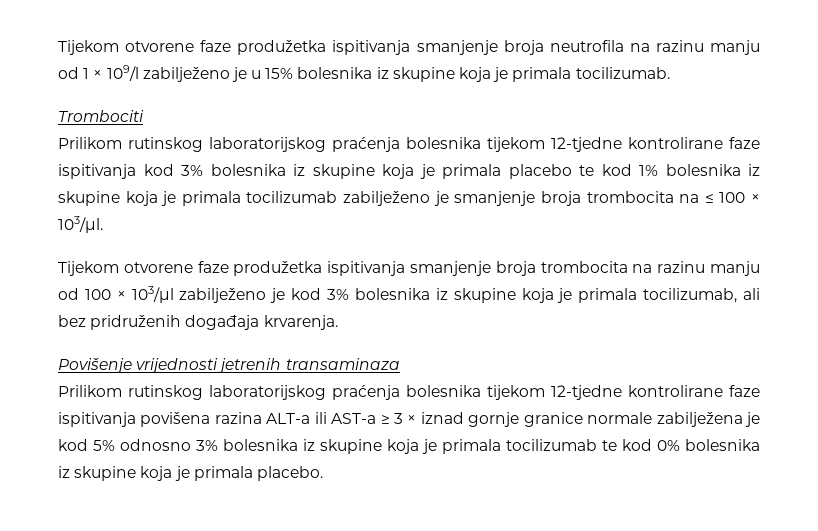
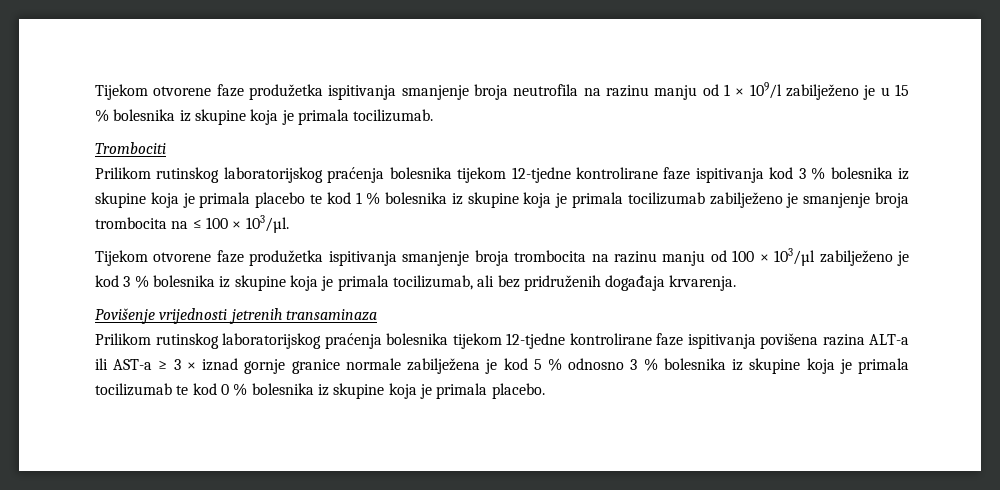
- Tijekom otvorene faze produžetka ispitivanja smanjenje broja neutrofila na razinu manju od 1 × 109/l zabilježeno je u 15% bolesnika iz skupine koja je primala tocilizumab.
+ Tijekom otvorene faze produžetka ispitivanja smanjenje broja neutrofila na razinu manju od 1 × 109/l zabilježeno je u 15 % bolesnika iz skupine koja je primala tocilizumab.
- Prilikom rutinskog laboratorijskog praćenja bolesnika tijekom 12-tjedne kontrolirane faze ispitivanja kod 3% bolesnika iz skupine koja je primala placebo te kod 1% bolesnika iz skupine koja je primala tocilizumab zabilježeno je smanjenje broja trombocita na ≤ 100 × 103/µl.
+ Prilikom rutinskog laboratorijskog praćenja bolesnika tijekom 12-tjedne kontrolirane faze ispitivanja kod 3 % bolesnika iz skupine koja je primala placebo te kod 1 % bolesnika iz skupine koja je primala tocilizumab zabilježeno je smanjenje broja trombocita na ≤ 100 × 103/µl.
- Tijekom otvorene faze produžetka ispitivanja smanjenje broja trombocita na razinu manju od 100 × 103/µl zabilježeno je kod 3% bolesnika iz skupine koja je primala tocilizumab, ali bez pridruženih događaja krvarenja.
+ Tijekom otvorene faze produžetka ispitivanja smanjenje broja trombocita na razinu manju od 100 × 103/µl zabilježeno je kod 3 % bolesnika iz skupine koja je primala tocilizumab, ali bez pridruženih događaja krvarenja.
- Prilikom rutinskog laboratorijskog praćenja bolesnika tijekom 12-tjedne kontrolirane faze ispitivanja povišena razina ALT-a ili AST-a ≥ 3 × iznad gornje granice normale zabilježena je kod 5% odnosno 3% bolesnika iz skupine koja je primala tocilizumab te kod 0% bolesnika iz skupine koja je primala placebo.
+ Prilikom rutinskog laboratorijskog praćenja bolesnika tijekom 12-tjedne kontrolirane faze ispitivanja povišena razina ALT-a ili AST-a ≥ 3 × iznad gornje granice normale zabilježena je kod 5 % odnosno 3 % bolesnika iz skupine koja je primala tocilizumab te kod 0 % bolesnika iz skupine koja je primala placebo.

